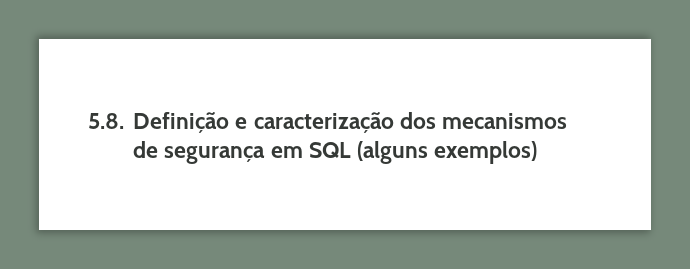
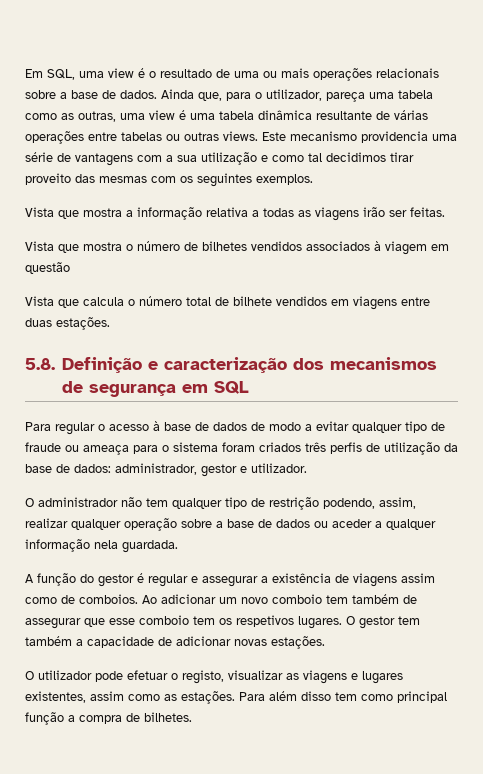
+ Em SQL, uma view é o resultado de uma ou mais operações relacionais sobre a base de dados. Ainda que, para o utilizador, pareça uma tabela como as outras, uma view é uma tabela dinâmica resultante de várias operações entre tabelas ou outras views. Este mecanismo providencia uma série de vantagens com a sua utilização e como tal decidimos tirar proveito das mesmas com os seguintes exemplos.
+ Vista que mostra a informação relativa a todas as viagens irão ser feitas.
+ Vista que mostra o número de bilhetes vendidos associados à viagem em questão
+ Vista que calcula o número total de bilhete vendidos em viagens entre duas estações.
- 5.8. Definição e caracterização dos mecanismos de segurança em SQL (alguns exemplos)
+ 5.8. Definição e caracterização dos mecanismos de segurança em SQL
+ Para regular o acesso à base de dados de modo a evitar qualquer tipo de fraude ou ameaça para o sistema foram criados três perfis de utilização da base de dados: administrador, gestor e utilizador.
+ O administrador não tem qualquer tipo de restrição podendo, assim, realizar qualquer operação sobre a base de dados ou aceder a qualquer informação nela guardada.
+ A função do gestor é regular e assegurar a existência de viagens assim como de comboios. Ao adicionar um novo comboio tem também de assegurar que esse comboio tem os respetivos lugares. O gestor tem também a capacidade de adicionar novas estações.
+ O utilizador pode efetuar o registo, visualizar as viagens e lugares existentes, assim como as estações. Para além disso tem como principal função a compra de bilhetes.

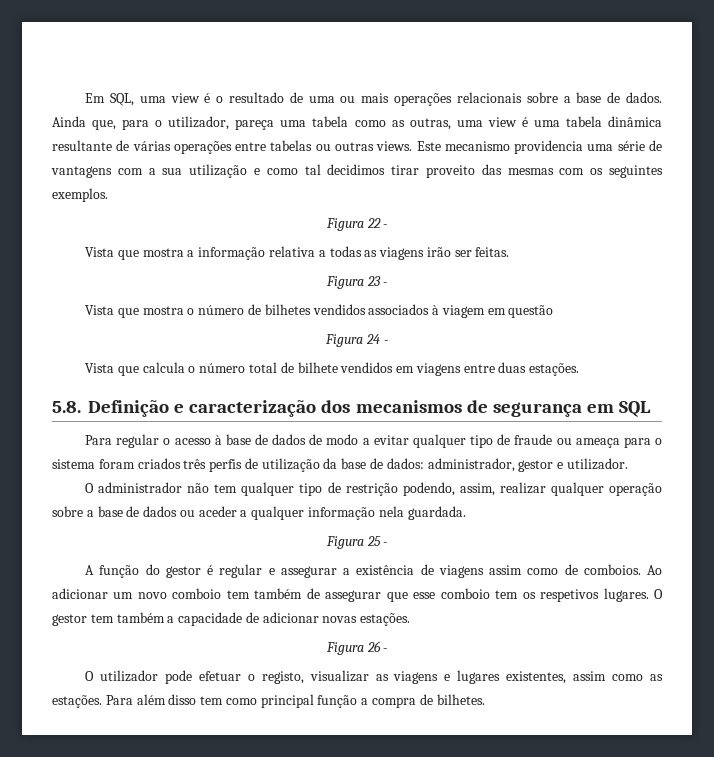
+ Figura 22 -
+ Figura 23 -
+ Figura 24 -
+ Figura 25 -
+ Figura 26 -

